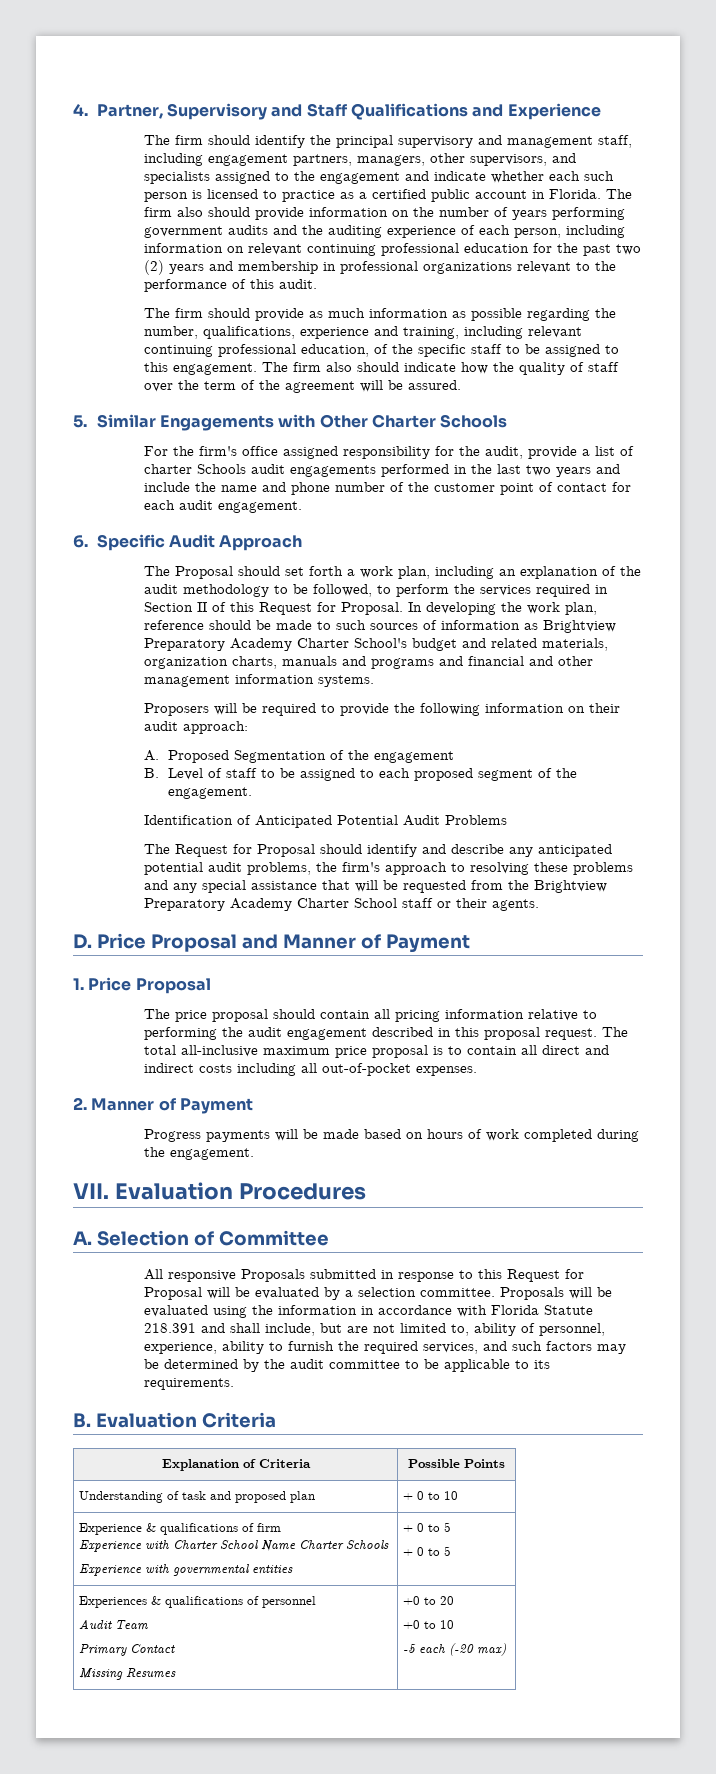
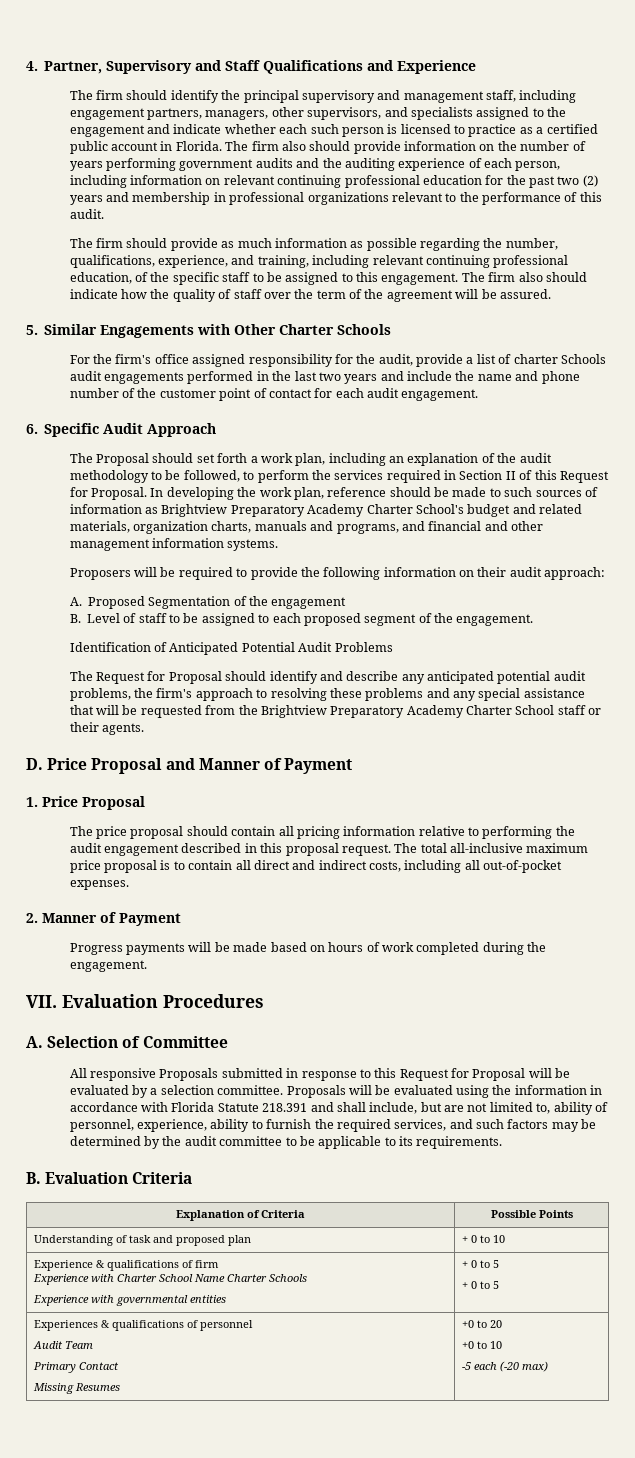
- The firm should provide as much information as possible regarding the number, qualifications, experience and training, including relevant continuing professional education, of the specific staff to be assigned to this engagement.
+ The firm should provide as much information as possible regarding the number, qualifications, experience, and training, including relevant continuing professional education, of the specific staff to be assigned to this engagement.
- In developing the work plan, reference should be made to such sources of information as Brightview Preparatory Academy Charter School's budget and related materials, organization charts, manuals and programs and financial and other management information systems.
+ In developing the work plan, reference should be made to such sources of information as Brightview Preparatory Academy Charter School's budget and related materials, organization charts, manuals and programs, and financial and other management information systems.
- The total all-inclusive maximum price proposal is to contain all direct and indirect costs including all out-of-pocket expenses.
+ The total all-inclusive maximum price proposal is to contain all direct and indirect costs, including all out-of-pocket expenses.

